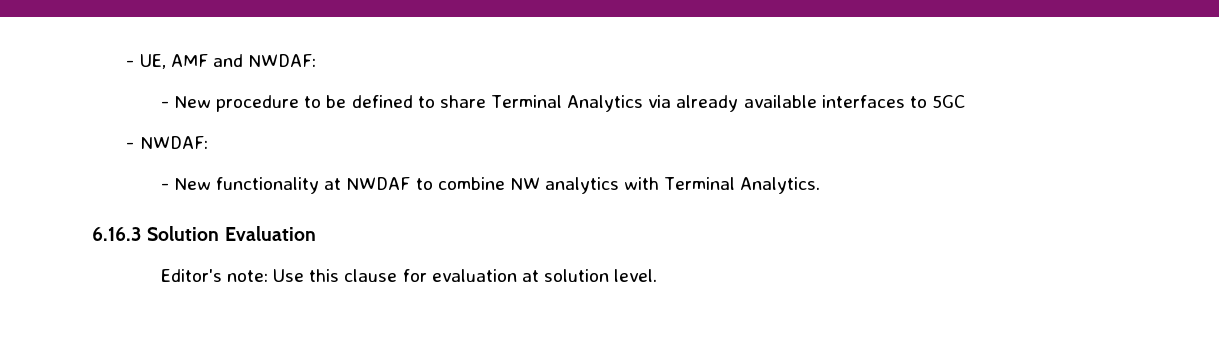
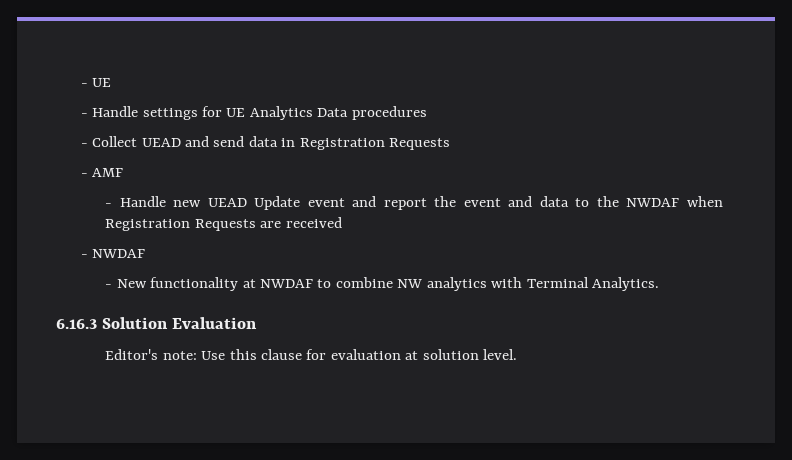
- - UE, AMF and NWDAF:
- - New procedure to be defined to share Terminal Analytics via already available interfaces to 5GC
- - NWDAF:
+ - UE
+ - Handle settings for UE Analytics Data procedures
+ - Collect UEAD and send data in Registration Requests
+ - AMF
+ - Handle new UEAD Update event and report the event and data to the NWDAF when Registration Requests are received
+ - NWDAF

